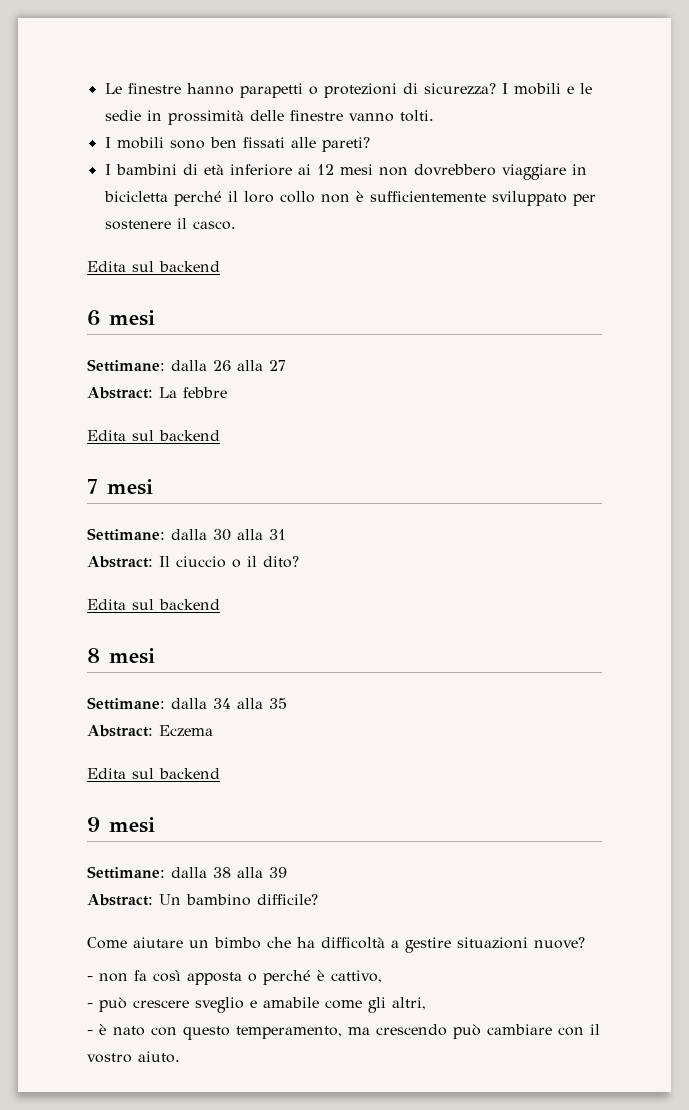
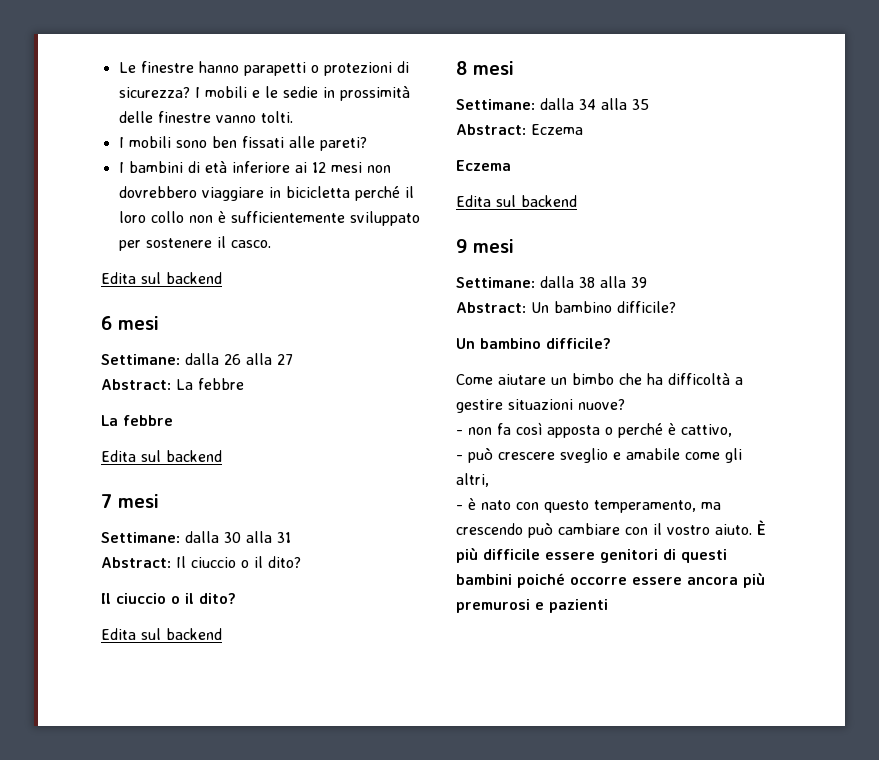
  Abstract: La febbre
+ La febbre
  Abstract: Il ciuccio o il dito?
+ Il ciuccio o il dito?
  Abstract: Eczema
+ Eczema
  Abstract: Un bambino difficile?
+ Un bambino difficile?
+ È più difficile essere genitori di questi bambini poiché occorre essere ancora più premurosi e pazienti

